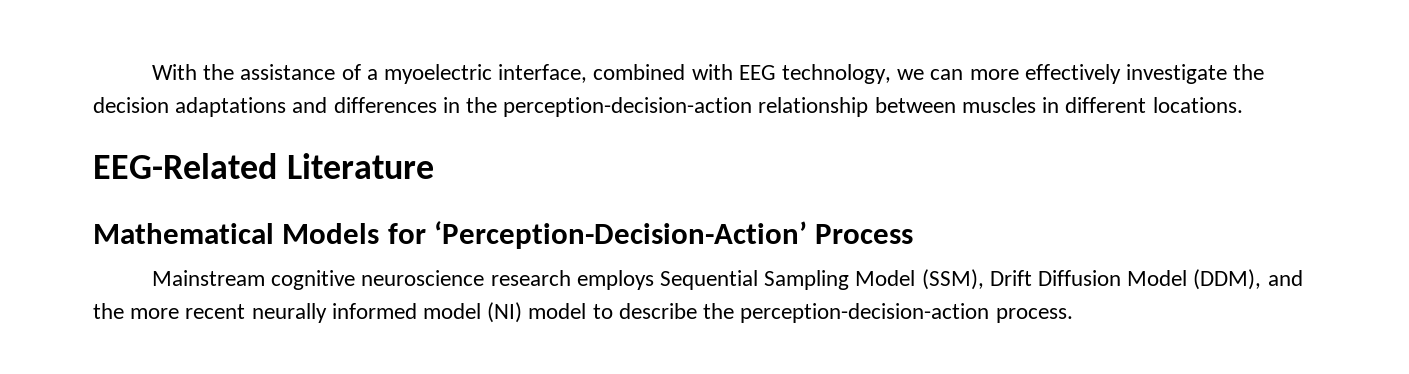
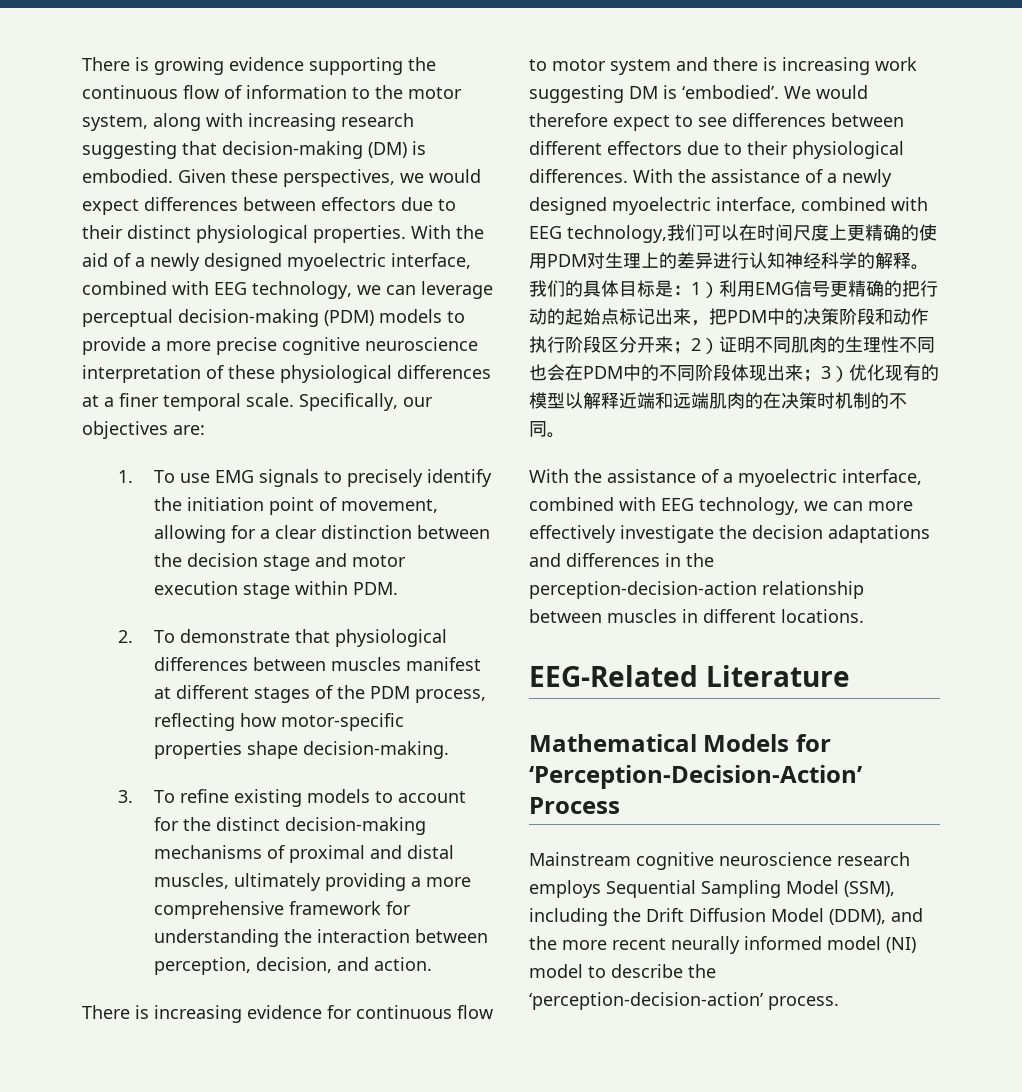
+ There is growing evidence supporting the continuous flow of information to the motor system, along with increasing research suggesting that decision-making (DM) is embodied. Given these perspectives, we would expect differences between effectors due to their distinct physiological properties. With the aid of a newly designed myoelectric interface, combined with EEG technology, we can leverage perceptual decision-making (PDM) models to provide a more precise cognitive neuroscience interpretation of these physiological differences at a finer temporal scale. Specifically, our objectives are:
+ 1. To use EMG signals to precisely identify the initiation point of movement, allowing for a clear distinction between the decision stage and motor execution stage within PDM.
+ 2. To demonstrate that physiological differences between muscles manifest at different stages of the PDM process, reflecting how motor-specific properties shape decision-making.
+ 3. To refine existing models to account for the distinct decision-making mechanisms of proximal and distal muscles, ultimately providing a more comprehensive framework for understanding the interaction between perception, decision, and action.
+ There is increasing evidence for continuous flow to motor system and there is increasing work suggesting DM is ‘embodied’. We would therefore expect to see differences between different effectors due to their physiological differences. With the assistance of a newly designed myoelectric interface, combined with EEG technology,我们可以在时间尺度上更精确的使用PDM对生理上的差异进行认知神经科学的解释。我们的具体目标是：1）利用EMG信号更精确的把行动的起始点标记出来，把PDM中的决策阶段和动作执行阶段区分开来；2）证明不同肌肉的生理性不同也会在PDM中的不同阶段体现出来；3）优化现有的模型以解释近端和远端肌肉的在决策时机制的不同。
- Mainstream cognitive neuroscience research employs Sequential Sampling Model (SSM), Drift Diffusion Model (DDM), and the more recent neurally informed model (NI) model to describe the perception-decision-action process.
+ Mainstream cognitive neuroscience research employs Sequential Sampling Model (SSM), including the Drift Diffusion Model (DDM), and the more recent neurally informed model (NI) model to describe the ‘perception-decision-action’ process.

